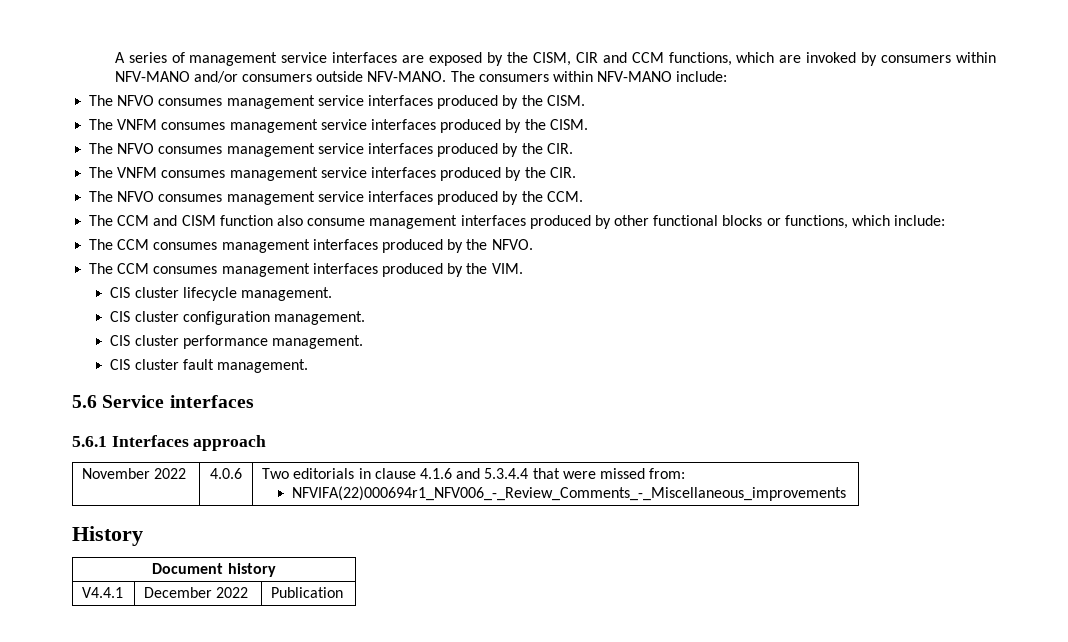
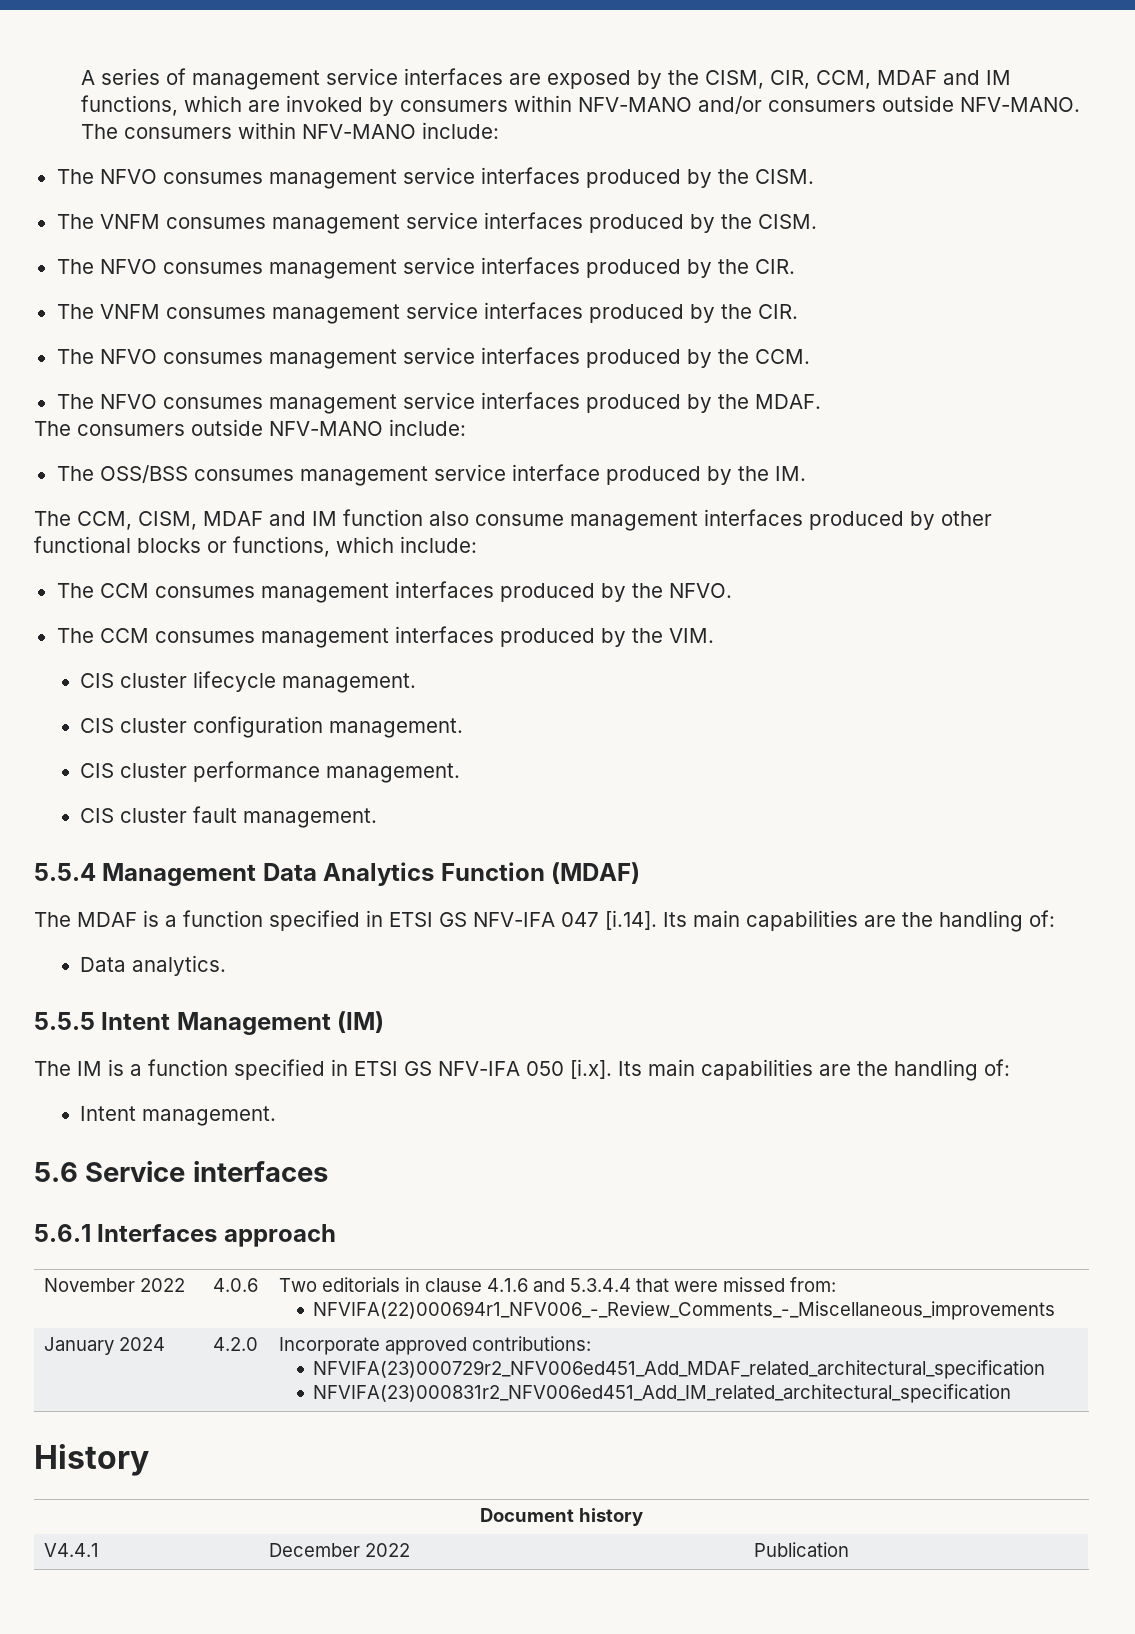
- A series of management service interfaces are exposed by the CISM, CIR and CCM functions, which are invoked by consumers within NFV-MANO and/or consumers outside NFV-MANO.
+ A series of management service interfaces are exposed by the CISM, CIR, CCM, MDAF and IM functions, which are invoked by consumers within NFV-MANO and/or consumers outside NFV-MANO.
- The CCM and CISM function also consume management interfaces produced by other functional blocks or functions, which include:
+ The NFVO consumes management service interfaces produced by the MDAF.
+ The consumers outside NFV-MANO include:
+ The OSS/BSS consumes management service interface produced by the IM.
+ The CCM, CISM, MDAF and IM function also consume management interfaces produced by other functional blocks or functions, which include:
+ 5.5.4 Management Data Analytics Function (MDAF)
+ The MDAF is a function specified in ETSI GS NFV-IFA 047 [i.14]. Its main capabilities are the handling of:
+ Data analytics.
+ 5.5.5 Intent Management (IM)
+ The IM is a function specified in ETSI GS NFV-IFA 050 [i.x]. Its main capabilities are the handling of:
+ Intent management.
+ January 2024 | 4.2.0 | Incorporate approved contributions:
+ NFVIFA(23)000729r2_NFV006ed451_Add_MDAF_related_architectural_specification
+ NFVIFA(23)000831r2_NFV006ed451_Add_IM_related_architectural_specification

